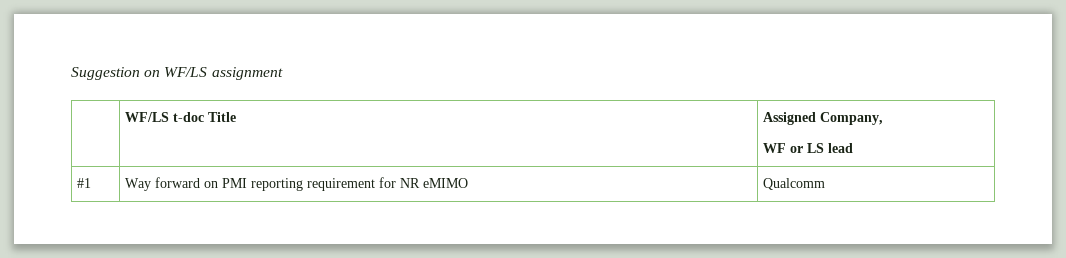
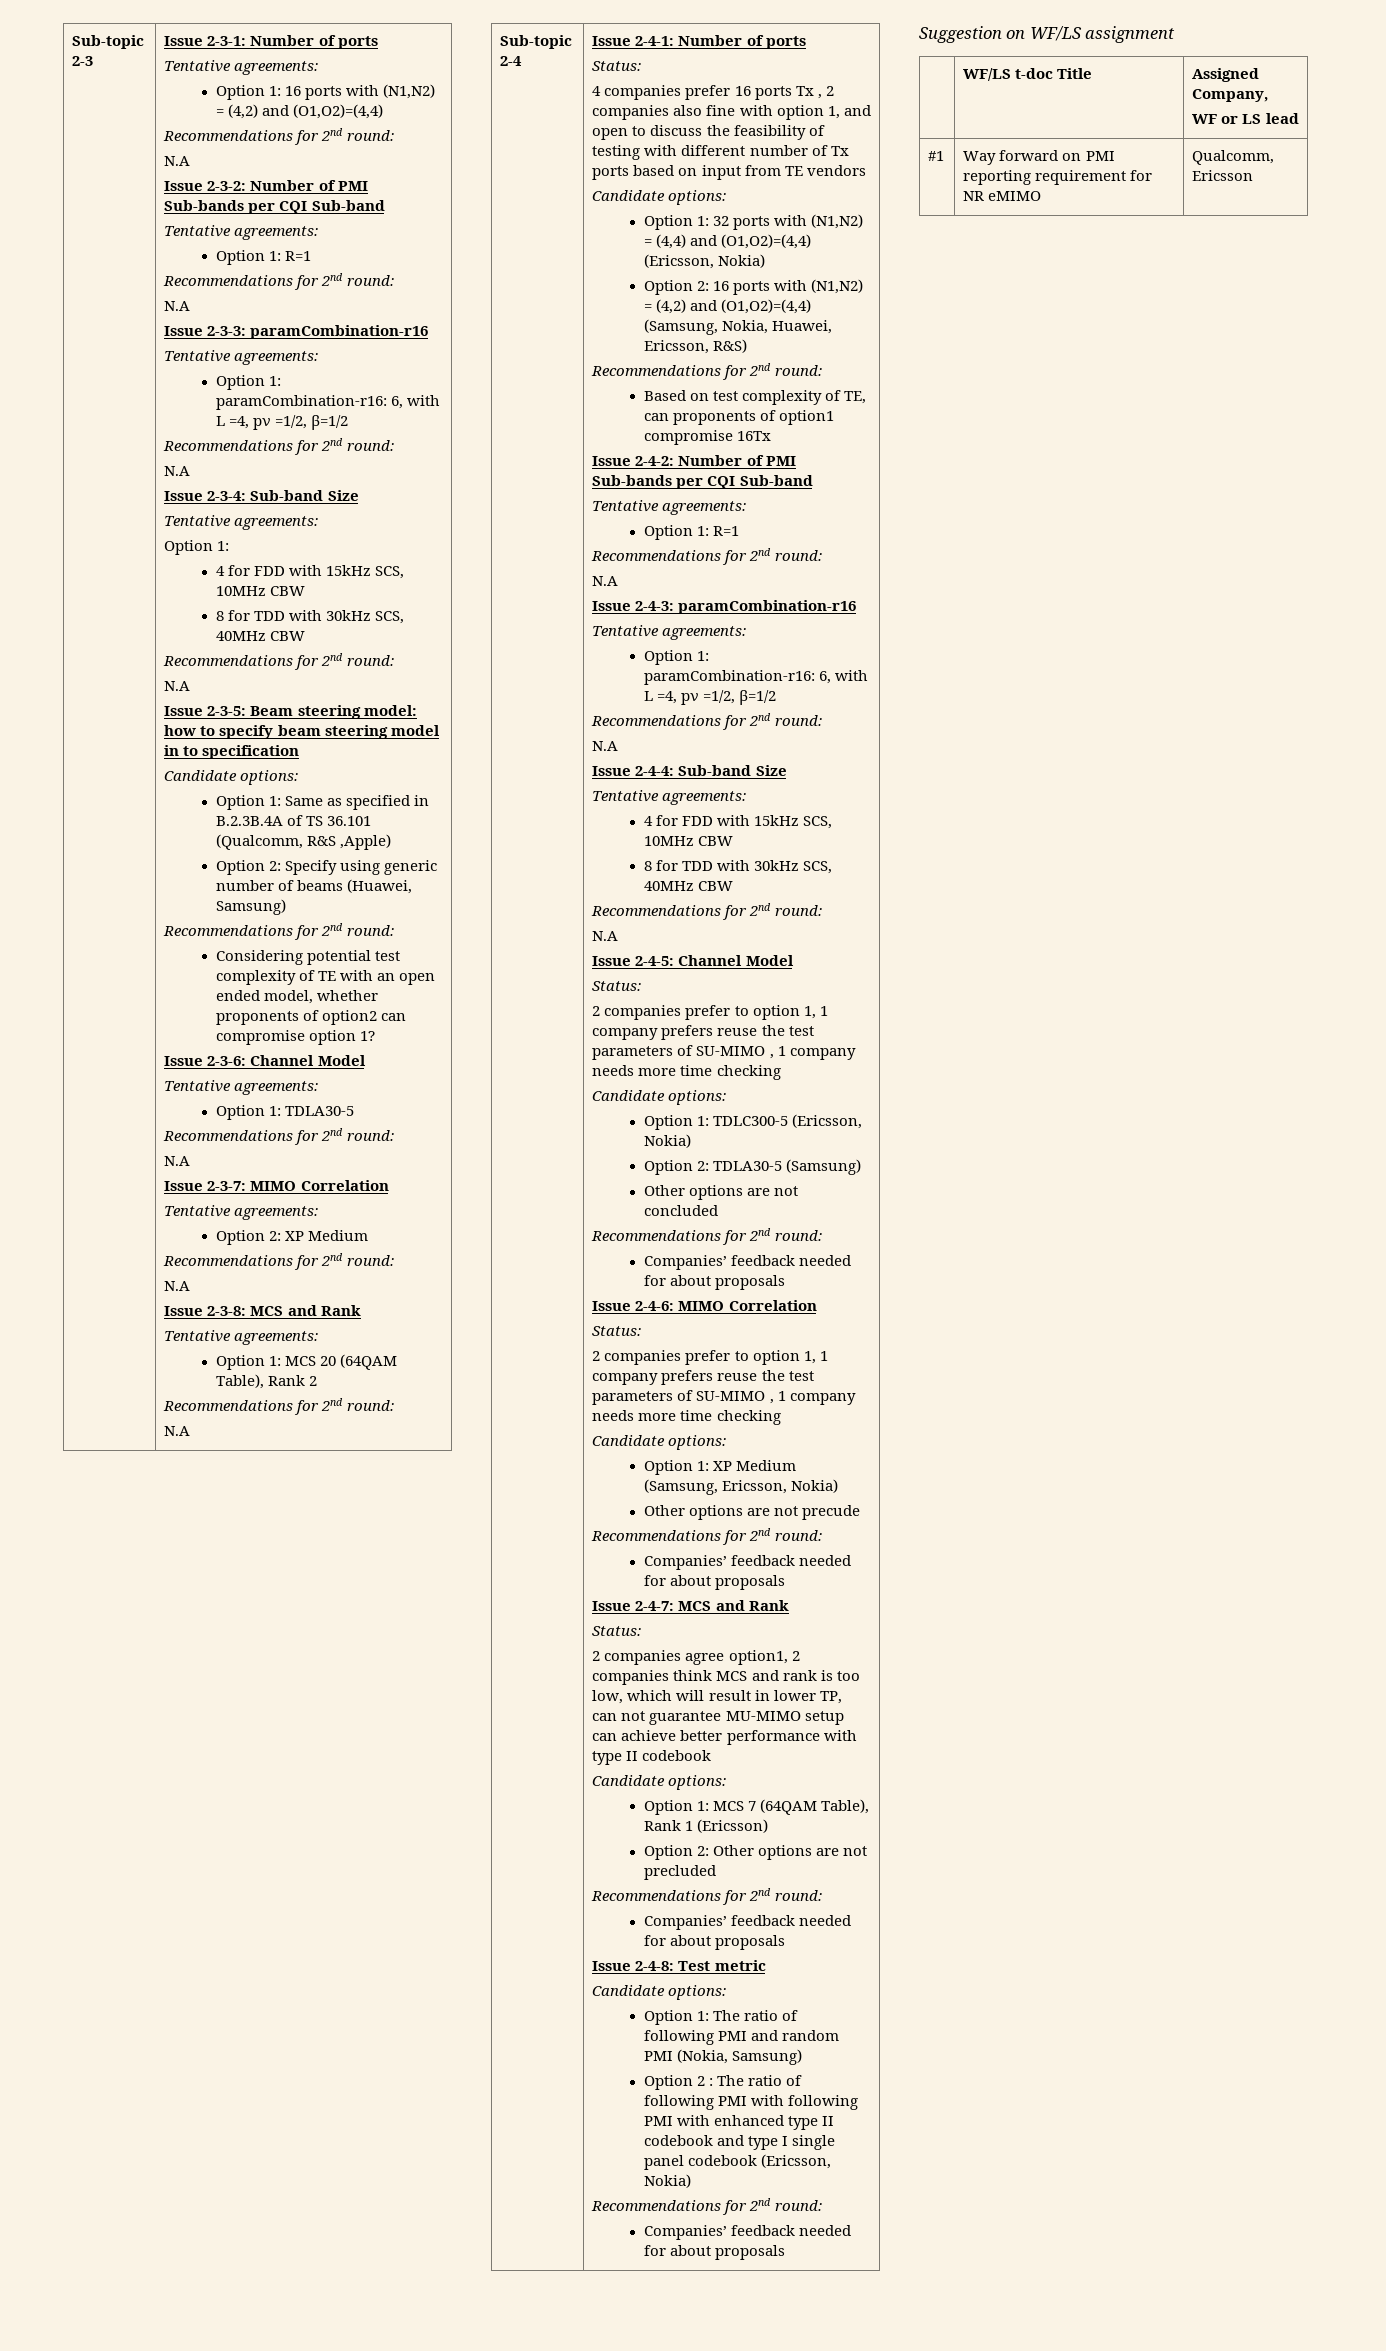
+ Sub-topic 2-3 | Issue 2-3-1: Number of ports
+ Tentative agreements:
+ Option 1: 16 ports with (N1,N2) = (4,2) and (O1,O2)=(4,4)
+ Recommendations for 2nd round:
+ N.A
+ Issue 2-3-2: Number of PMI Sub-bands per CQI Sub-band
+ Tentative agreements:
+ Option 1: R=1
+ Recommendations for 2nd round:
+ N.A
+ Issue 2-3-3: paramCombination-r16
+ Tentative agreements:
+ Option 1: paramCombination-r16: 6, with L =4, pν =1/2, β=1/2
+ Recommendations for 2nd round:
+ N.A
+ Issue 2-3-4: Sub-band Size
+ Tentative agreements:
+ Option 1:
+ 4 for FDD with 15kHz SCS, 10MHz CBW
+ 8 for TDD with 30kHz SCS, 40MHz CBW
+ Recommendations for 2nd round:
+ N.A
+ Issue 2-3-5: Beam steering model: how to specify beam steering model in to specification
+ Candidate options:
+ Option 1: Same as specified in B.2.3B.4A of TS 36.101 (Qualcomm, R&S ,Apple)
+ Option 2: Specify using generic number of beams (Huawei, Samsung)
+ Recommendations for 2nd round:
+ Considering potential test complexity of TE with an open ended model, whether proponents of option2 can compromise option 1?
+ Issue 2-3-6: Channel Model
+ Tentative agreements:
+ Option 1: TDLA30-5
+ Recommendations for 2nd round:
+ N.A
+ Issue 2-3-7: MIMO Correlation
+ Tentative agreements:
+ Option 2: XP Medium
+ Recommendations for 2nd round:
+ N.A
+ Issue 2-3-8: MCS and Rank
+ Tentative agreements:
+ Option 1: MCS 20 (64QAM Table), Rank 2
+ Recommendations for 2nd round:
+ N.A
+ Sub-topic 2-4 | Issue 2-4-1: Number of ports
+ Status:
+ 4 companies prefer 16 ports Tx , 2 companies also fine with option 1, and open to discuss the feasibility of testing with different number of Tx ports based on input from TE vendors
+ Candidate options:
+ Option 1: 32 ports with (N1,N2) = (4,4) and (O1,O2)=(4,4) (Ericsson, Nokia)
+ Option 2: 16 ports with (N1,N2) = (4,2) and (O1,O2)=(4,4) (Samsung, Nokia, Huawei, Ericsson, R&S)
+ Recommendations for 2nd round:
+ Based on test complexity of TE, can proponents of option1 compromise 16Tx
+ Issue 2-4-2: Number of PMI Sub-bands per CQI Sub-band
+ Tentative agreements:
+ Option 1: R=1
+ Recommendations for 2nd round:
+ N.A
+ Issue 2-4-3: paramCombination-r16
+ Tentative agreements:
+ Option 1: paramCombination-r16: 6, with L =4, pν =1/2, β=1/2
+ Recommendations for 2nd round:
+ N.A
+ Issue 2-4-4: Sub-band Size
+ Tentative agreements:
+ 4 for FDD with 15kHz SCS, 10MHz CBW
+ 8 for TDD with 30kHz SCS, 40MHz CBW
+ Recommendations for 2nd round:
+ N.A
+ Issue 2-4-5: Channel Model
+ Status:
+ 2 companies prefer to option 1, 1 company prefers reuse the test parameters of SU-MIMO , 1 company needs more time checking
+ Candidate options:
+ Option 1: TDLC300-5 (Ericsson, Nokia)
+ Option 2: TDLA30-5 (Samsung)
+ Other options are not concluded
+ Recommendations for 2nd round:
+ Companies’ feedback needed for about proposals
+ Issue 2-4-6: MIMO Correlation
+ Status:
+ 2 companies prefer to option 1, 1 company prefers reuse the test parameters of SU-MIMO , 1 company needs more time checking
+ Candidate options:
+ Option 1: XP Medium (Samsung, Ericsson, Nokia)
+ Other options are not precude
+ Recommendations for 2nd round:
+ Companies’ feedback needed for about proposals
+ Issue 2-4-7: MCS and Rank
+ Status:
+ 2 companies agree option1, 2 companies think MCS and rank is too low, which will result in lower TP, can not guarantee MU-MIMO setup can achieve better performance with type II codebook
+ Candidate options:
+ Option 1: MCS 7 (64QAM Table), Rank 1 (Ericsson)
+ Option 2: Other options are not precluded
+ Recommendations for 2nd round:
+ Companies’ feedback needed for about proposals
+ Issue 2-4-8: Test metric
+ Candidate options:
+ Option 1: The ratio of following PMI and random PMI (Nokia, Samsung)
+ Option 2 : The ratio of following PMI with following PMI with enhanced type II codebook and type I single panel codebook (Ericsson, Nokia)
+ Recommendations for 2nd round:
+ Companies’ feedback needed for about proposals
- #1 | Way forward on PMI reporting requirement for NR eMIMO | Qualcomm
+ #1 | Way forward on PMI reporting requirement for NR eMIMO | Qualcomm, Ericsson

